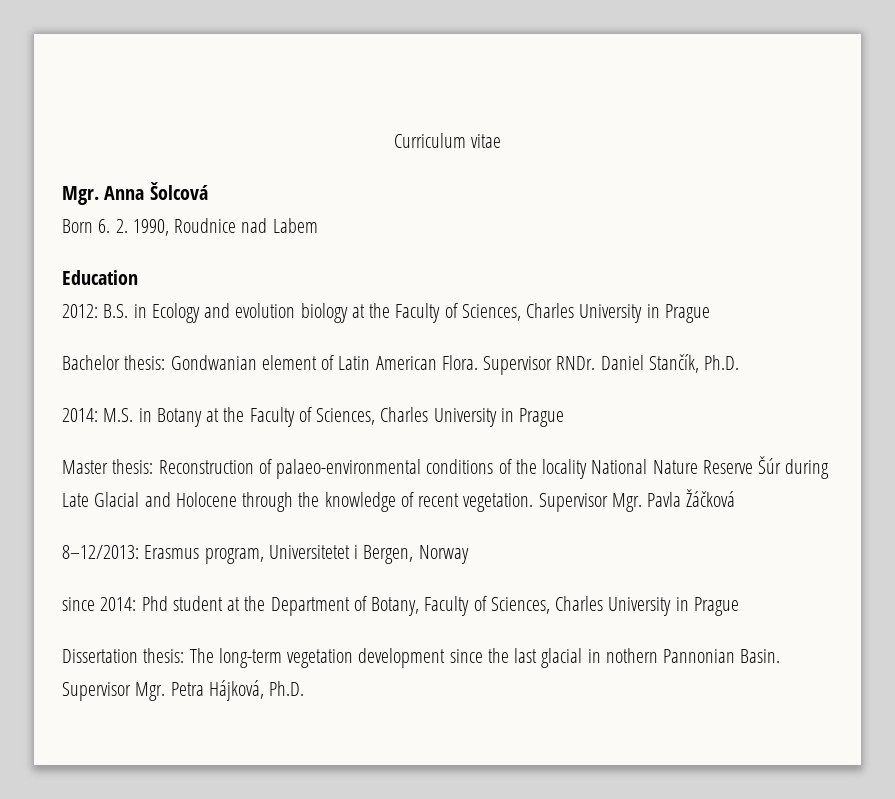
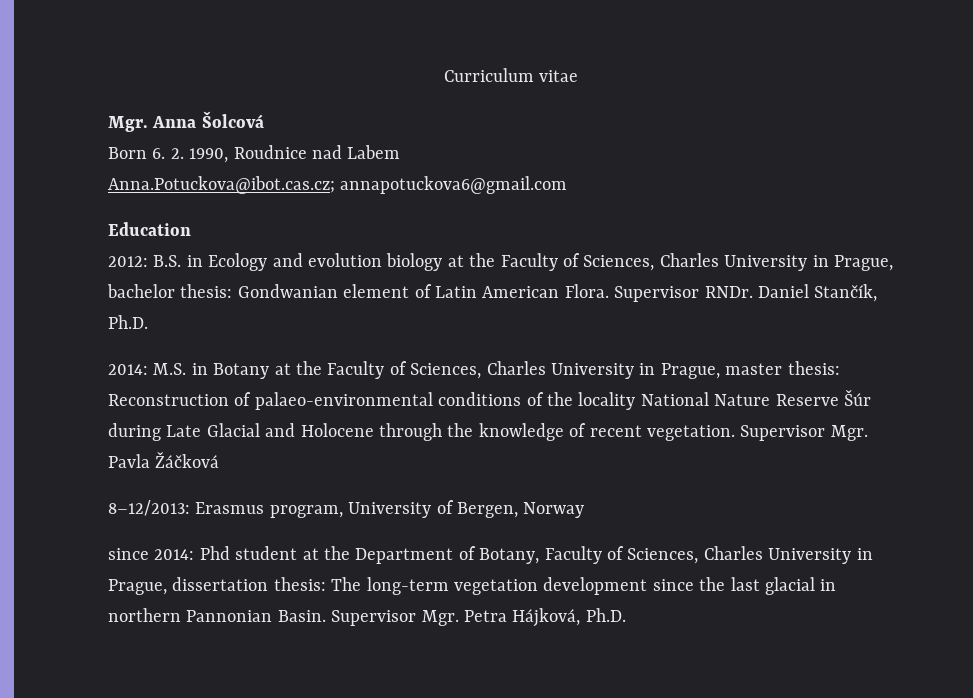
+ Anna.Potuckova@ibot.cas.cz; annapotuckova6@gmail.com
- 2012: B.S. in Ecology and evolution biology at the Faculty of Sciences, Charles University in Prague
- Bachelor thesis: Gondwanian element of Latin American Flora.
+ 2012: B.S. in Ecology and evolution biology at the Faculty of Sciences, Charles University in Prague, bachelor thesis: Gondwanian element of Latin American Flora.
- 2014: M.S. in Botany at the Faculty of Sciences, Charles University in Prague
- Master thesis: Reconstruction of palaeo-environmental conditions of the locality National Nature Reserve Šúr during Late Glacial and Holocene through the knowledge of recent vegetation.
+ 2014: M.S. in Botany at the Faculty of Sciences, Charles University in Prague, master thesis: Reconstruction of palaeo-environmental conditions of the locality National Nature Reserve Šúr during Late Glacial and Holocene through the knowledge of recent vegetation.
- 8–12/2013: Erasmus program, Universitetet i Bergen, Norway
+ 8–12/2013: Erasmus program, University of Bergen, Norway
- since 2014: Phd student at the Department of Botany, Faculty of Sciences, Charles University in Prague
- Dissertation thesis: The long-term vegetation development since the last glacial in nothern Pannonian Basin.
+ since 2014: Phd student at the Department of Botany, Faculty of Sciences, Charles University in Prague, dissertation thesis: The long-term vegetation development since the last glacial in northern Pannonian Basin.

